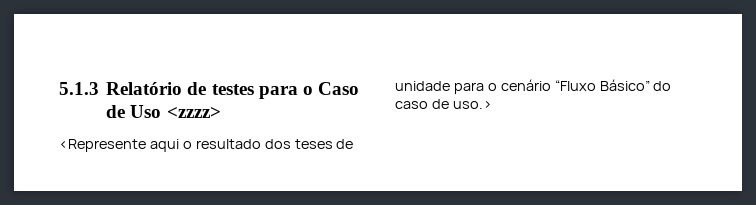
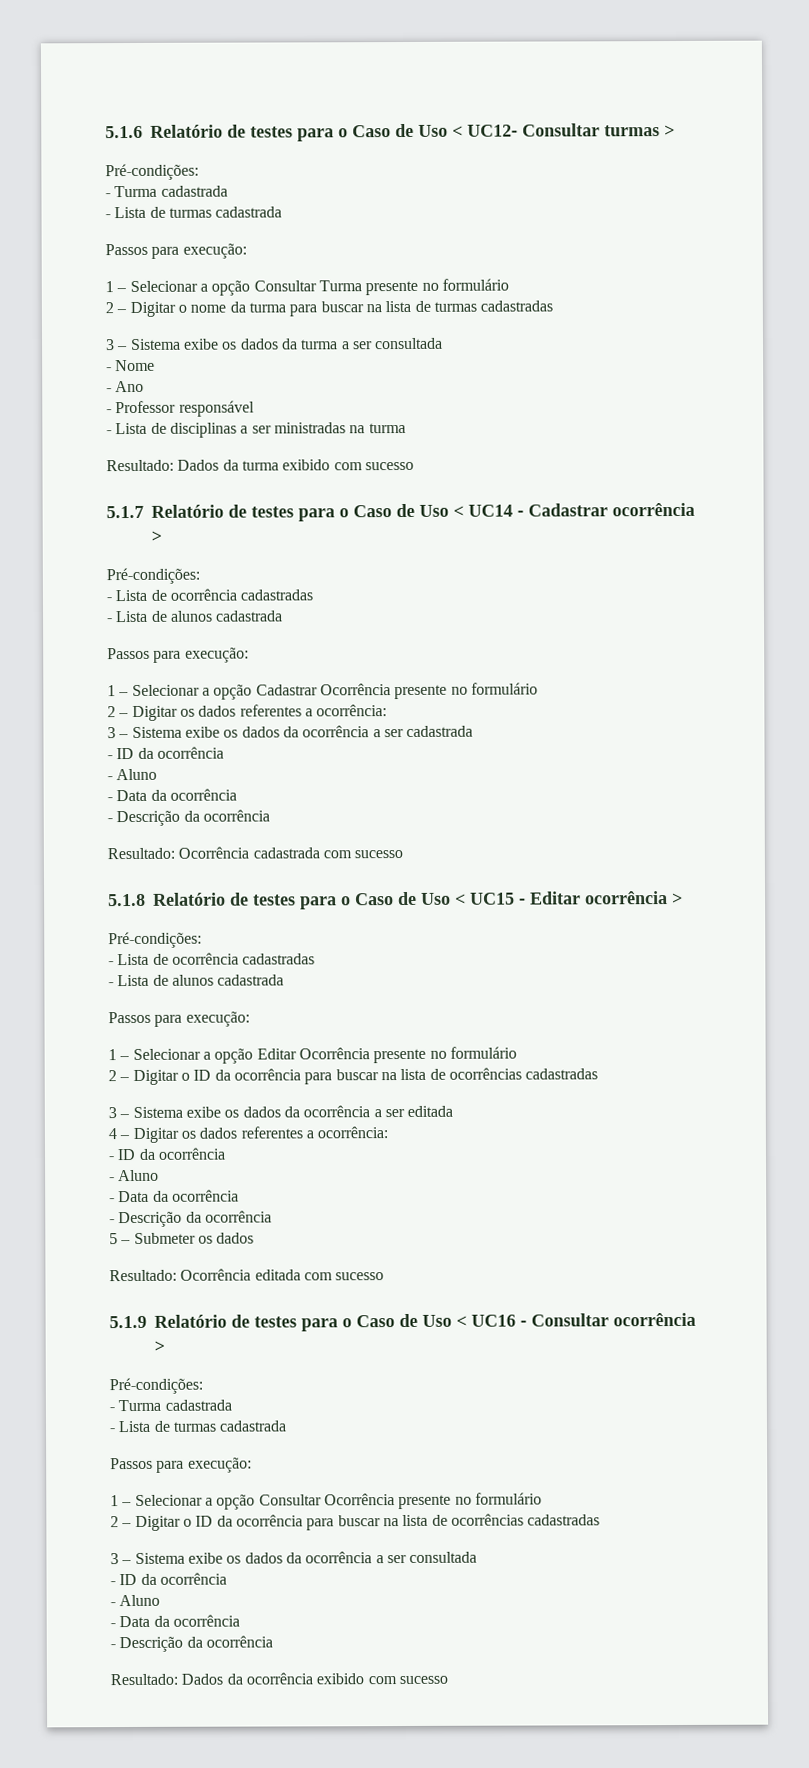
- 5.1.3 Relatório de testes para o Caso de Uso <zzzz>
- <Represente aqui o resultado dos teses de unidade para o cenário “Fluxo Básico” do caso de uso.>
+ 5.1.6 Relatório de testes para o Caso de Uso < UC12- Consultar turmas >
+ Pré-condições:
+ - Turma cadastrada
+ - Lista de turmas cadastrada
+ Passos para execução:
+ 1 – Selecionar a opção Consultar Turma presente no formulário
+ 2 – Digitar o nome da turma para buscar na lista de turmas cadastradas
+ 3 – Sistema exibe os dados da turma a ser consultada
+ - Nome
+ - Ano
+ - Professor responsável
+ - Lista de disciplinas a ser ministradas na turma
+ Resultado: Dados da turma exibido com sucesso
+ 5.1.7 Relatório de testes para o Caso de Uso < UC14 - Cadastrar ocorrência >
+ Pré-condições:
+ - Lista de ocorrência cadastradas
+ - Lista de alunos cadastrada
+ Passos para execução:
+ 1 – Selecionar a opção Cadastrar Ocorrência presente no formulário
+ 2 – Digitar os dados referentes a ocorrência:
+ 3 – Sistema exibe os dados da ocorrência a ser cadastrada
+ - ID da ocorrência
+ - Aluno
+ - Data da ocorrência
+ - Descrição da ocorrência
+ Resultado: Ocorrência cadastrada com sucesso
+ 5.1.8 Relatório de testes para o Caso de Uso < UC15 - Editar ocorrência >
+ Pré-condições:
+ - Lista de ocorrência cadastradas
+ - Lista de alunos cadastrada
+ Passos para execução:
+ 1 – Selecionar a opção Editar Ocorrência presente no formulário
+ 2 – Digitar o ID da ocorrência para buscar na lista de ocorrências cadastradas
+ 3 – Sistema exibe os dados da ocorrência a ser editada
+ 4 – Digitar os dados referentes a ocorrência:
+ - ID da ocorrência
+ - Aluno
+ - Data da ocorrência
+ - Descrição da ocorrência
+ 5 – Submeter os dados
+ Resultado: Ocorrência editada com sucesso
+ 5.1.9 Relatório de testes para o Caso de Uso < UC16 - Consultar ocorrência >
+ Pré-condições:
+ - Turma cadastrada
+ - Lista de turmas cadastrada
+ Passos para execução:
+ 1 – Selecionar a opção Consultar Ocorrência presente no formulário
+ 2 – Digitar o ID da ocorrência para buscar na lista de ocorrências cadastradas
+ 3 – Sistema exibe os dados da ocorrência a ser consultada
+ - ID da ocorrência
+ - Aluno
+ - Data da ocorrência
+ - Descrição da ocorrência
+ Resultado: Dados da ocorrência exibido com sucesso

